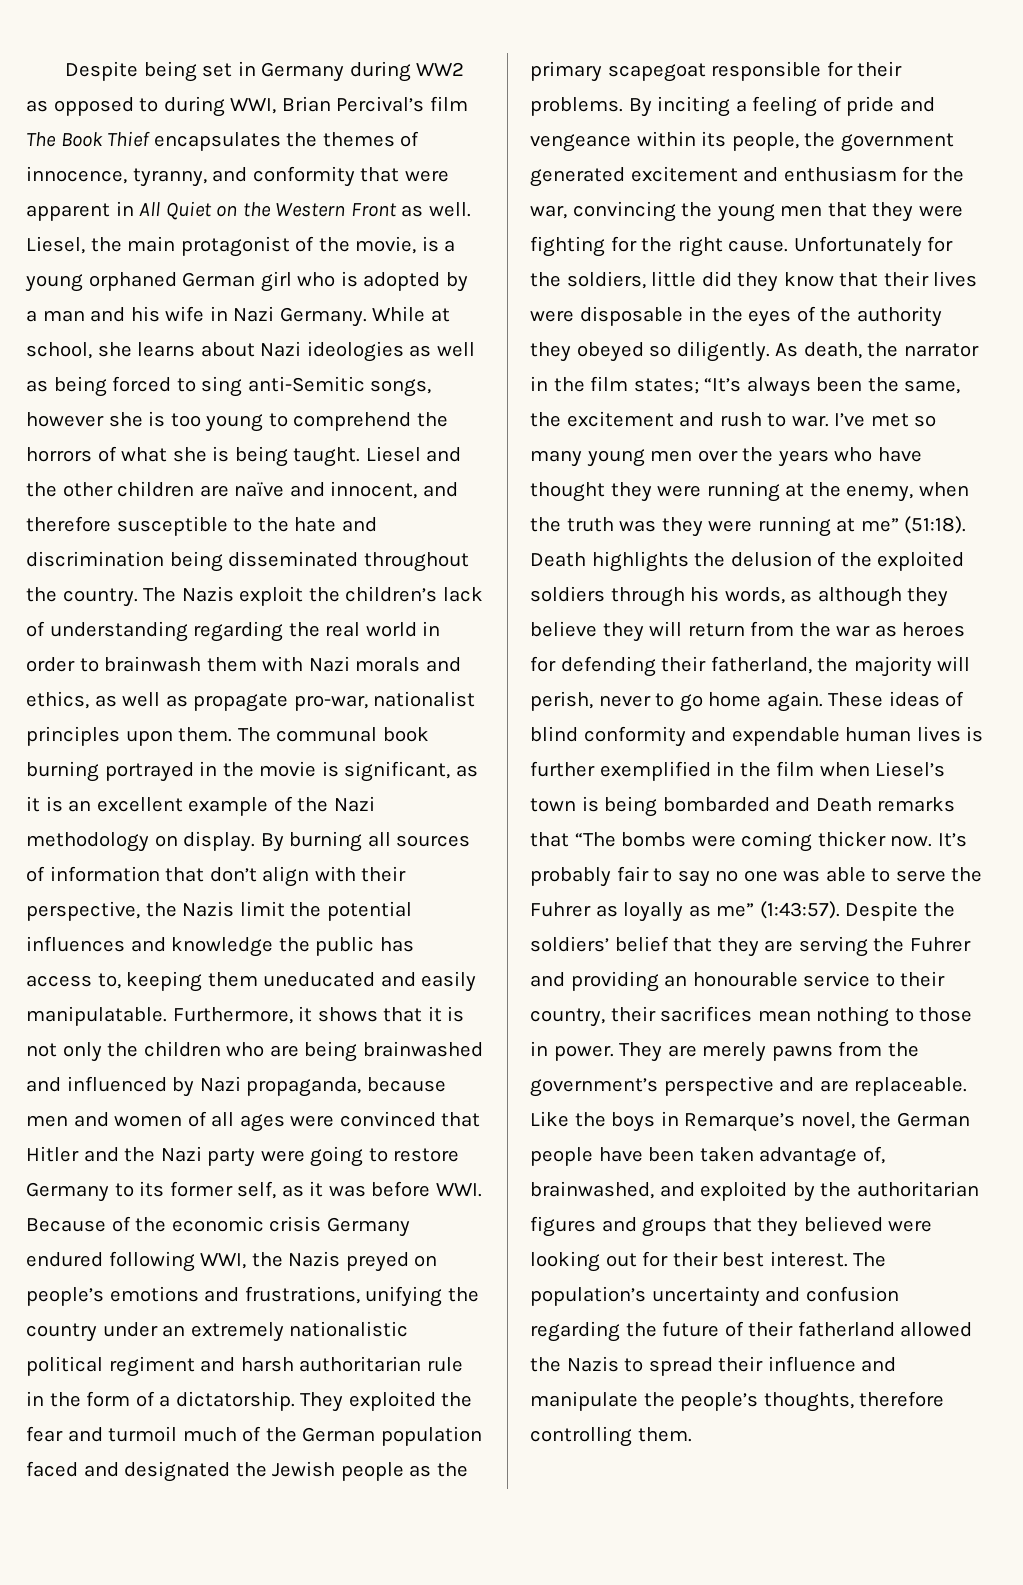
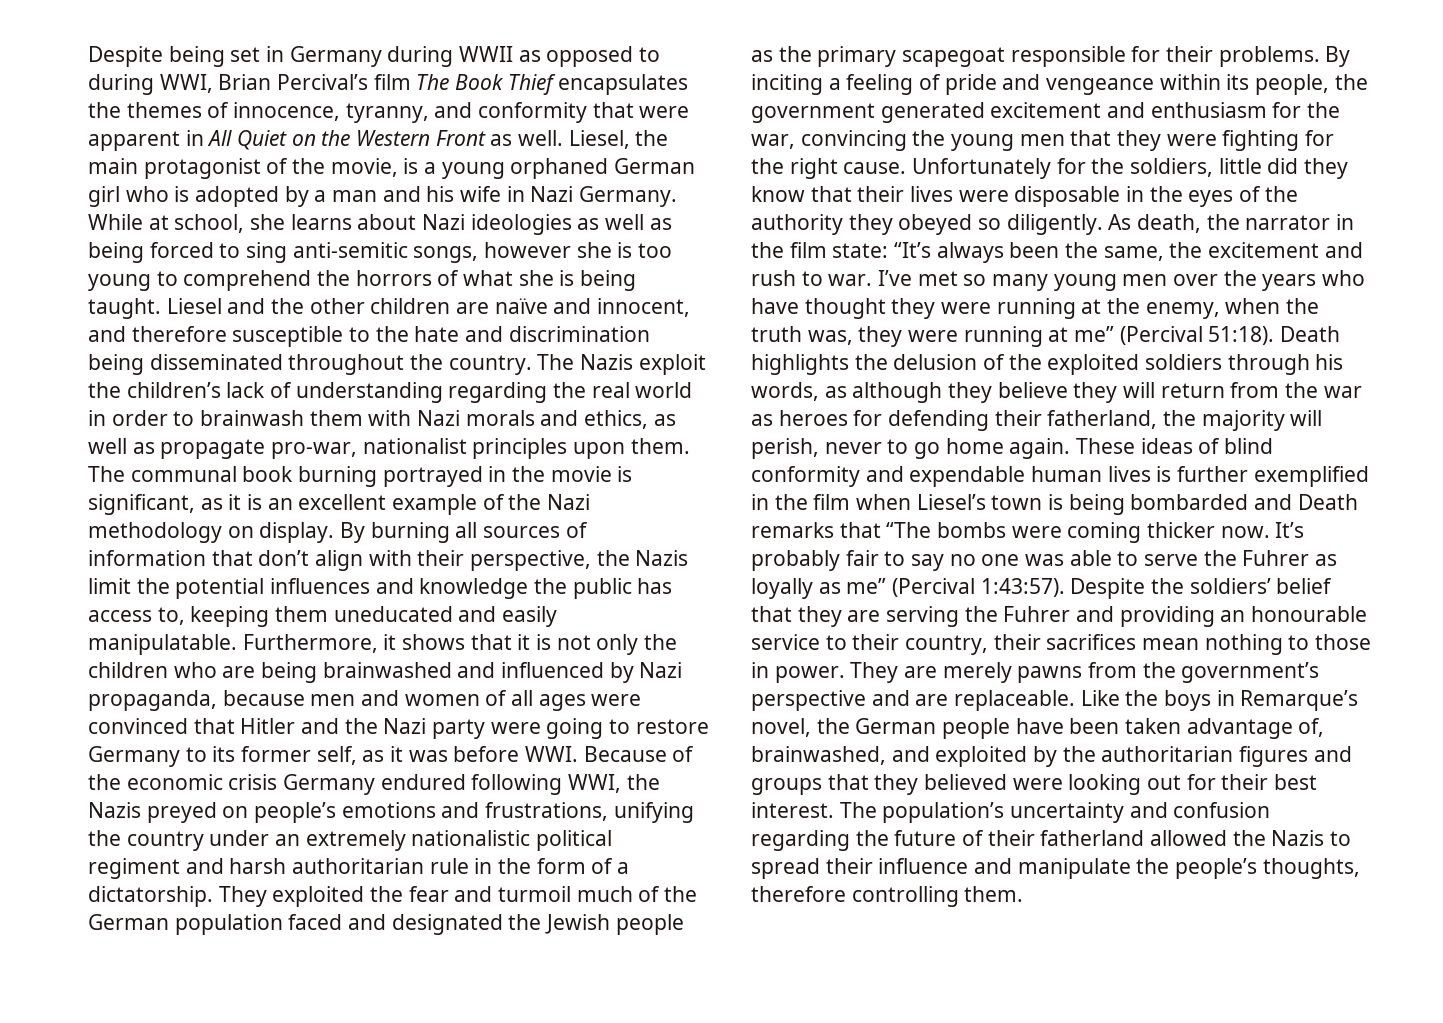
- Despite being set in Germany during WW2 as opposed to during WWI, Brian Percival’s film The Book Thief encapsulates the themes of innocence, tyranny, and conformity that were apparent in All Quiet on the Western Front as well.
+ Despite being set in Germany during WWII as opposed to during WWI, Brian Percival’s film The Book Thief encapsulates the themes of innocence, tyranny, and conformity that were apparent in All Quiet on the Western Front as well.
- While at school, she learns about Nazi ideologies as well as being forced to sing anti-Semitic songs, however she is too young to comprehend the horrors of what she is being taught.
+ While at school, she learns about Nazi ideologies as well as being forced to sing anti-semitic songs, however she is too young to comprehend the horrors of what she is being taught.
- As death, the narrator in the film states; “It’s always been the same, the excitement and rush to war.
+ As death, the narrator in the film state: “It’s always been the same, the excitement and rush to war.
- I’ve met so many young men over the years who have thought they were running at the enemy, when the truth was they were running at me” (51:18).
+ I’ve met so many young men over the years who have thought they were running at the enemy, when the truth was, they were running at me” (Percival 51:18).
- It’s probably fair to say no one was able to serve the Fuhrer as loyally as me” (1:43:57).
+ It’s probably fair to say no one was able to serve the Fuhrer as loyally as me” (Percival 1:43:57).

